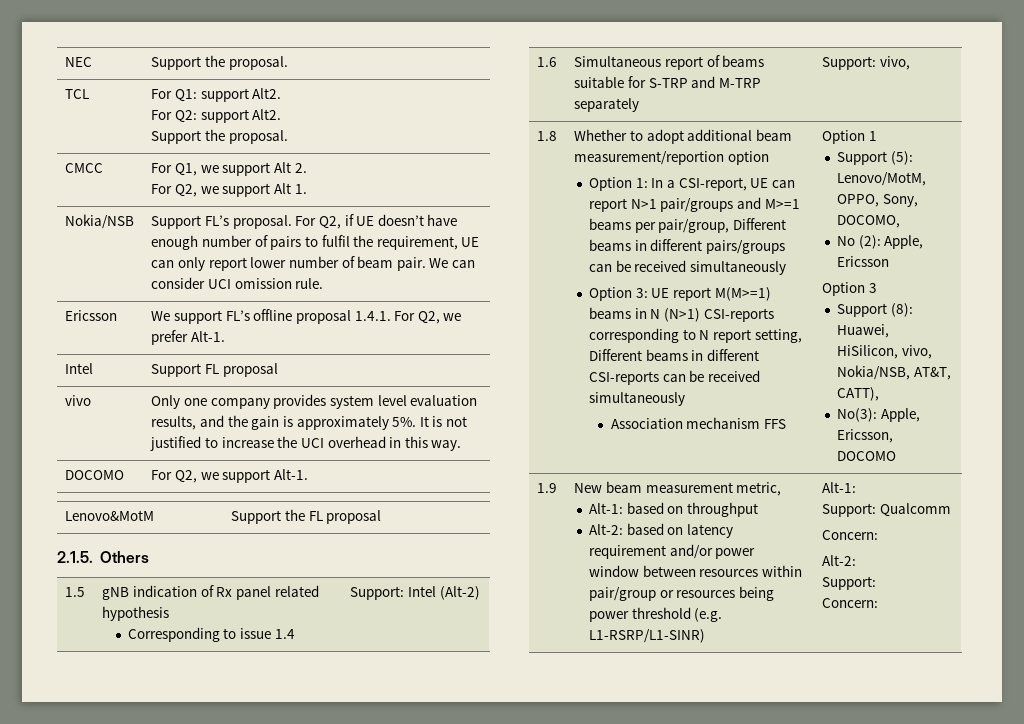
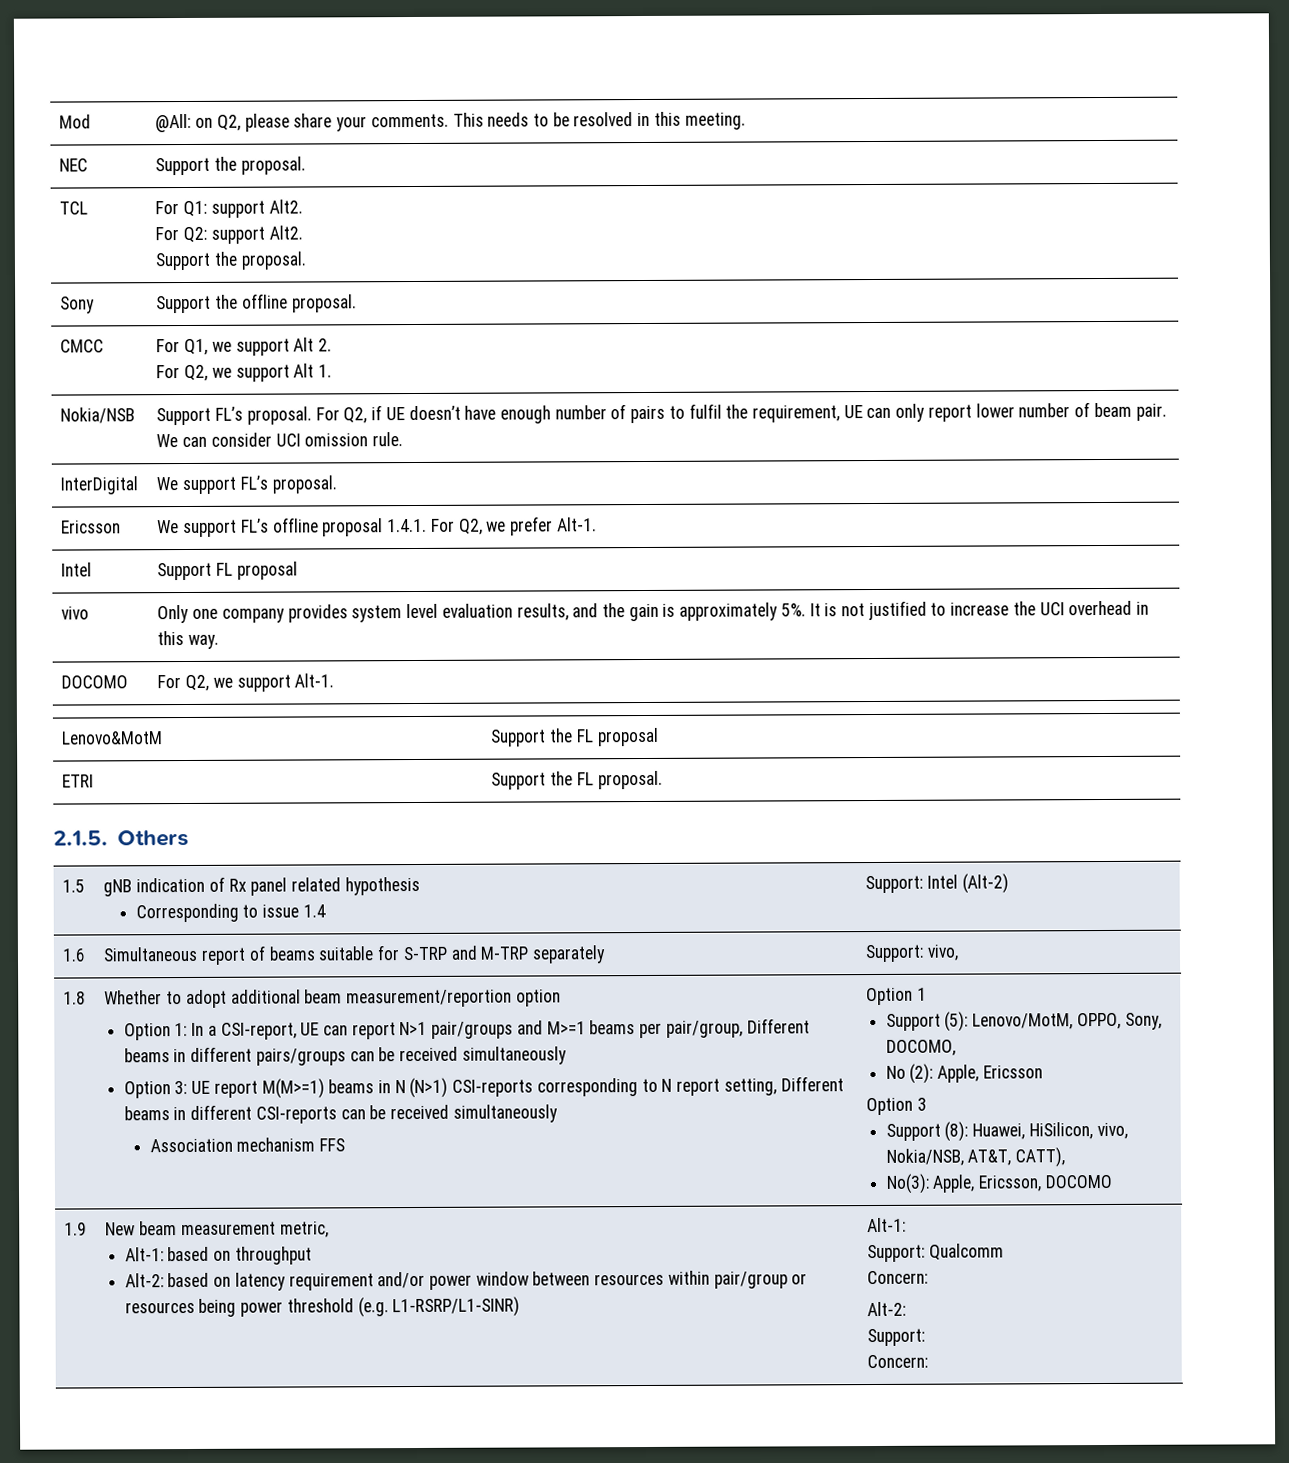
+ Mod | @All: on Q2, please share your comments. This needs to be resolved in this meeting.
+ Sony | Support the offline proposal.
+ InterDigital | We support FL’s proposal.
+ ETRI | Support the FL proposal.

